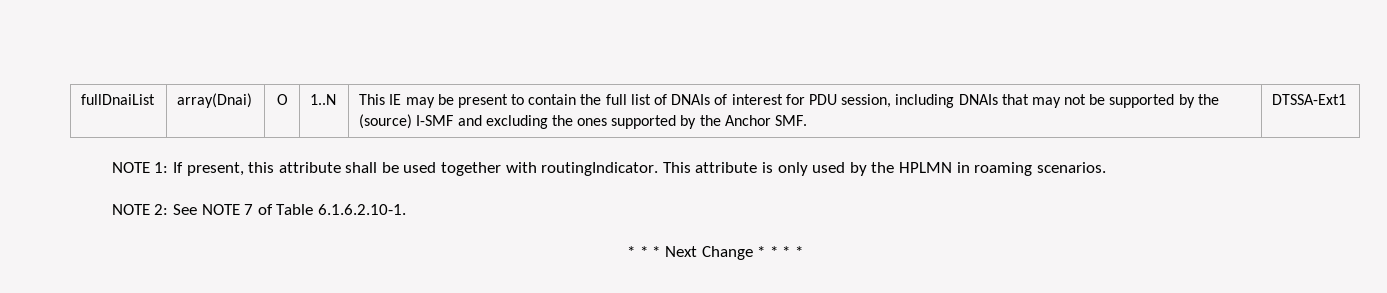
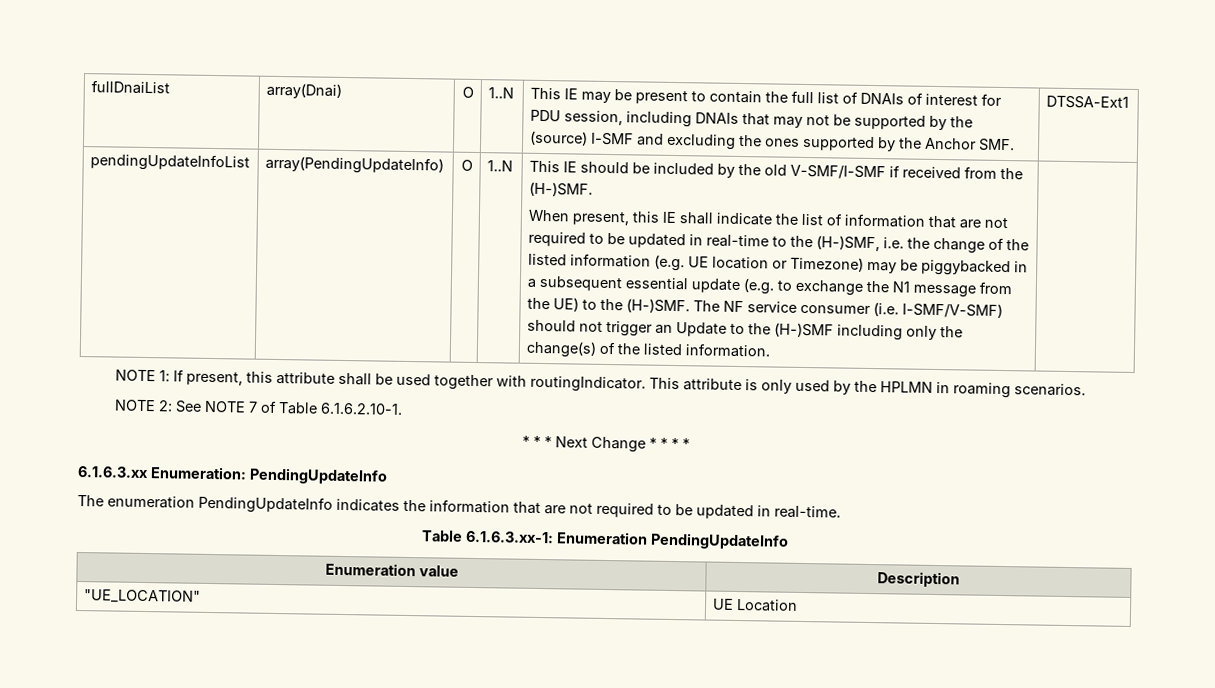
+ pendingUpdateInfoList | array(PendingUpdateInfo) | O | 1..N | This IE should be included by the old V-SMF/I-SMF if received from the (H-)SMF.
+ When present, this IE shall indicate the list of information that are not required to be updated in real-time to the (H-)SMF, i.e. the change of the listed information (e.g. UE location or Timezone) may be piggybacked in a subsequent essential update (e.g. to exchange the N1 message from the UE) to the (H-)SMF. The NF service consumer (i.e. I-SMF/V-SMF) should not trigger an Update to the (H-)SMF including only the change(s) of the listed information.
+ 6.1.6.3.xx Enumeration: PendingUpdateInfo
+ The enumeration PendingUpdateInfo indicates the information that are not required to be updated in real-time.
+ Table 6.1.6.3.xx-1: Enumeration PendingUpdateInfo
+ Enumeration value | Description
+ "UE_LOCATION" | UE Location

